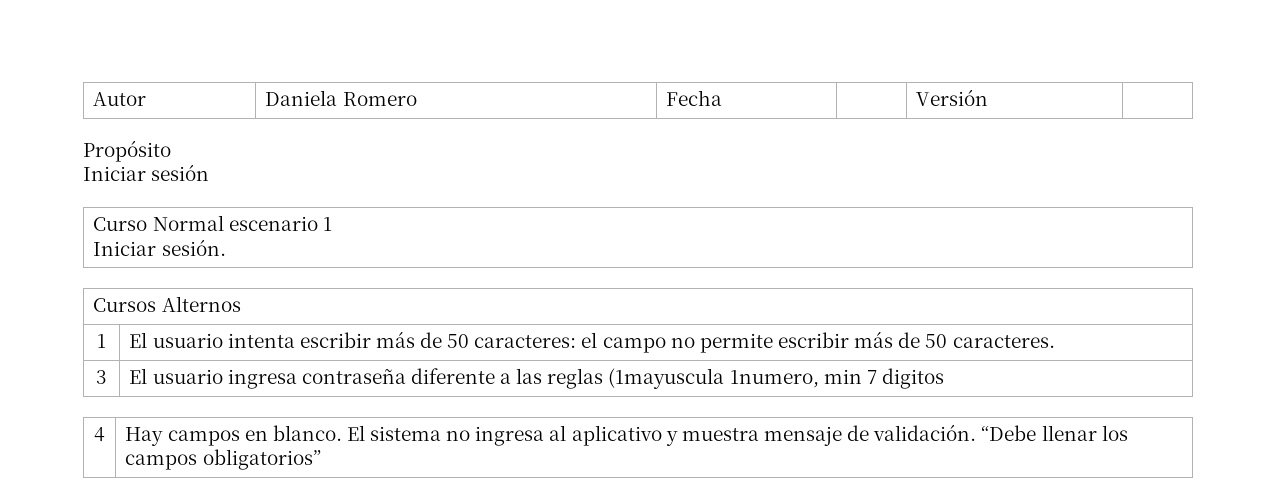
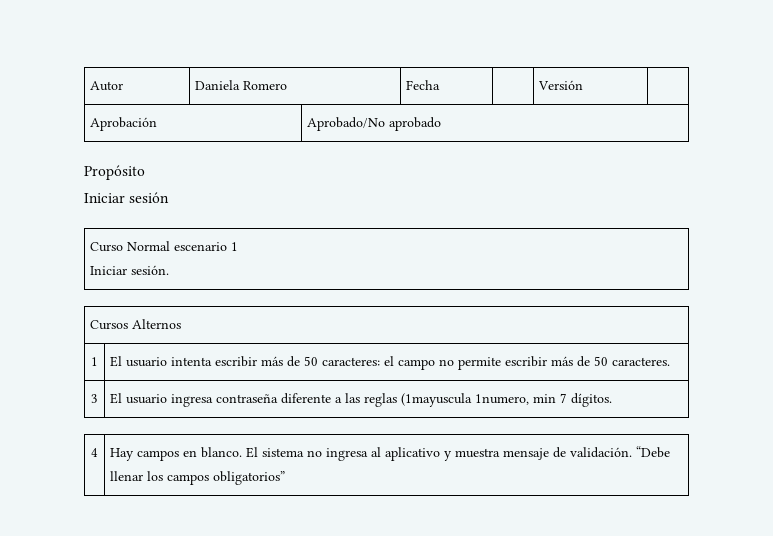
+ Aprobación | Aprobado/No aprobado
- 3 | El usuario ingresa contraseña diferente a las reglas (1mayuscula 1numero, min 7 digitos
+ 3 | El usuario ingresa contraseña diferente a las reglas (1mayuscula 1numero, min 7 dígitos.

